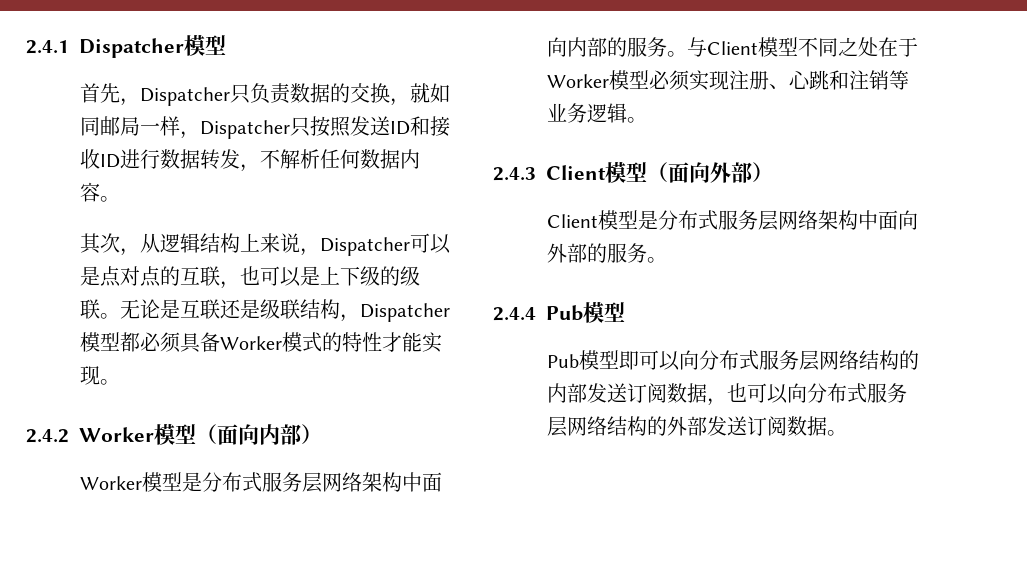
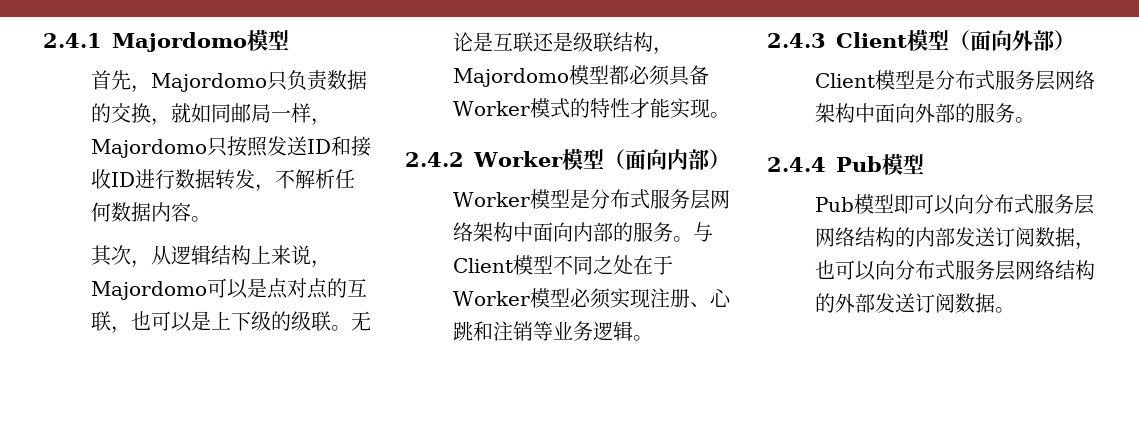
- 2.4.1 Dispatcher模型
+ 2.4.1 Majordomo模型
- 首先，Dispatcher只负责数据的交换，就如同邮局一样，Dispatcher只按照发送ID和接收ID进行数据转发，不解析任何数据内容。
+ 首先，Majordomo只负责数据的交换，就如同邮局一样，Majordomo只按照发送ID和接收ID进行数据转发，不解析任何数据内容。
- 其次，从逻辑结构上来说，Dispatcher可以是点对点的互联，也可以是上下级的级联。
+ 其次，从逻辑结构上来说，Majordomo可以是点对点的互联，也可以是上下级的级联。
- 无论是互联还是级联结构，Dispatcher模型都必须具备Worker模式的特性才能实现。
+ 无论是互联还是级联结构，Majordomo模型都必须具备Worker模式的特性才能实现。

